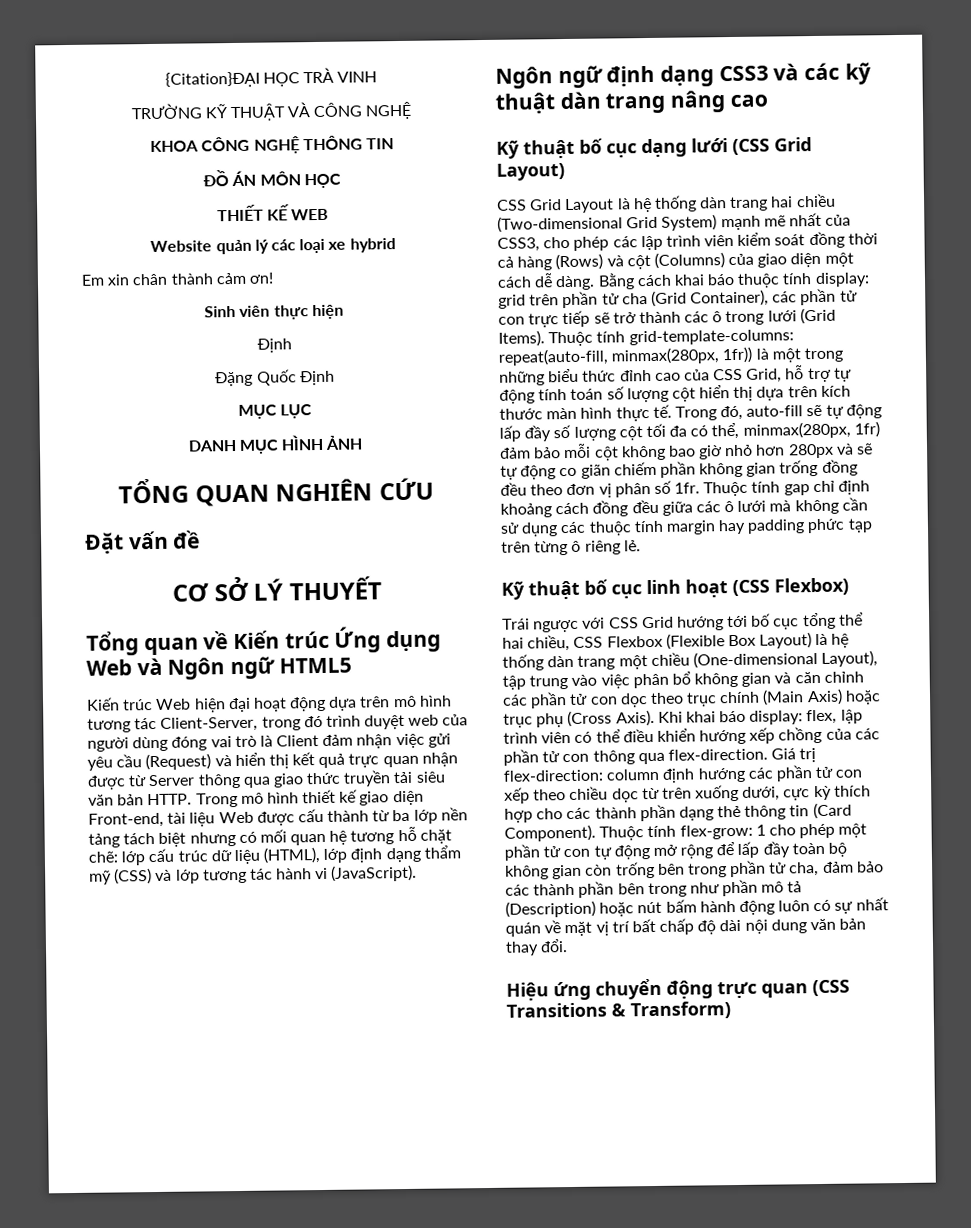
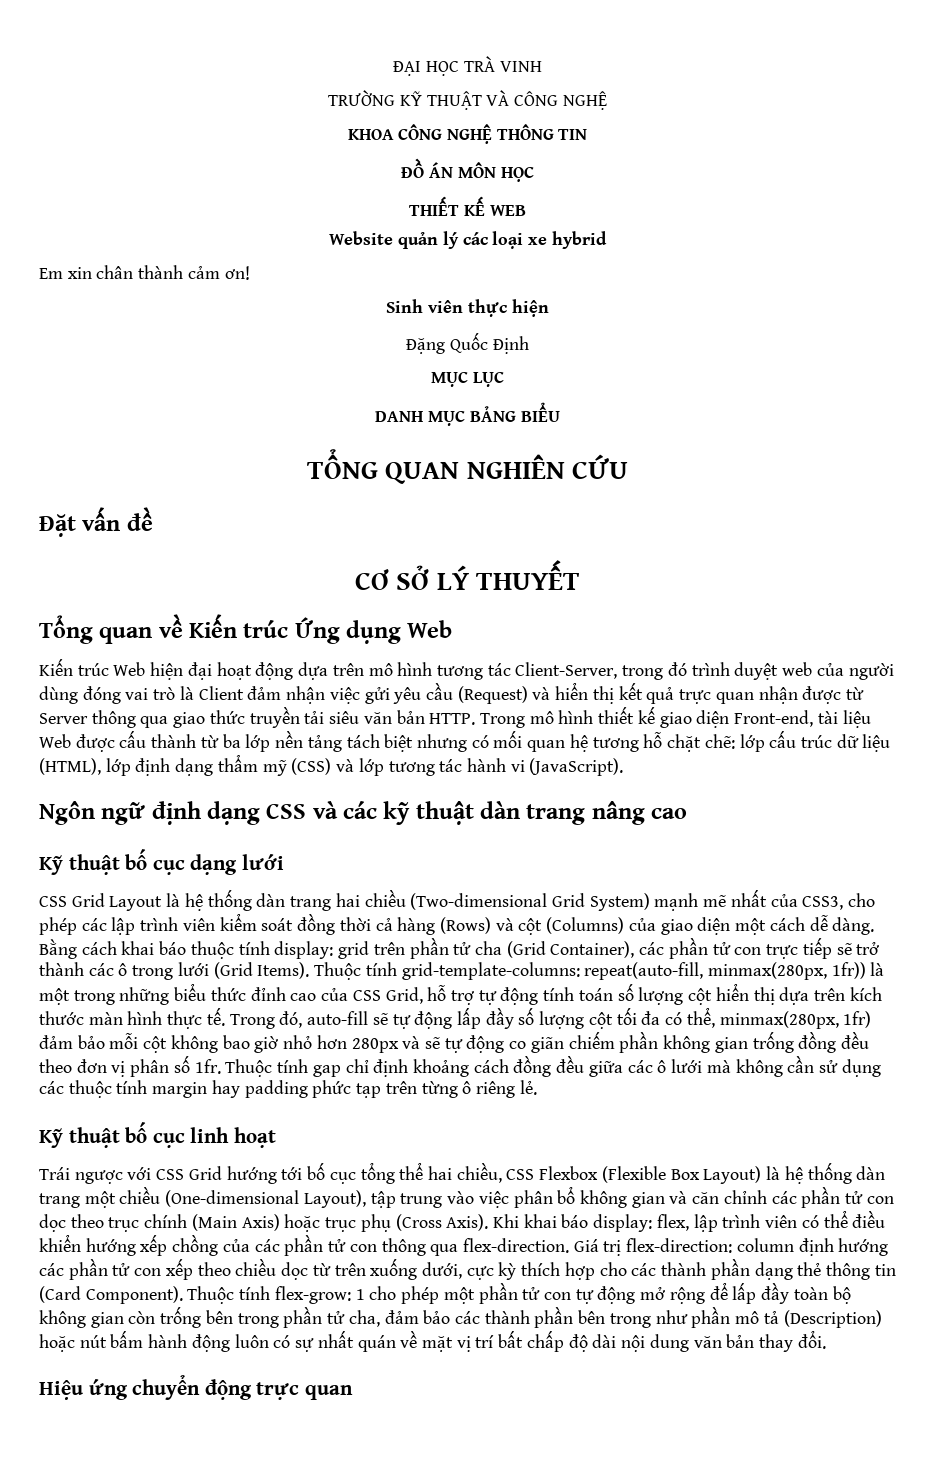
- {Citation}ĐẠI HỌC TRÀ VINH
+ ĐẠI HỌC TRÀ VINH
  Sinh viên thực hiện
- Định
- DANH MỤC HÌNH ẢNH
+ DANH MỤC BẢNG BIỂU
- Tổng quan về Kiến trúc Ứng dụng Web và Ngôn ngữ HTML5
+ Tổng quan về Kiến trúc Ứng dụng Web
- Ngôn ngữ định dạng CSS3 và các kỹ thuật dàn trang nâng cao
+ Ngôn ngữ định dạng CSS và các kỹ thuật dàn trang nâng cao
- Kỹ thuật bố cục dạng lưới (CSS Grid Layout)
+ Kỹ thuật bố cục dạng lưới
- Kỹ thuật bố cục linh hoạt (CSS Flexbox)
+ Kỹ thuật bố cục linh hoạt
- Hiệu ứng chuyển động trực quan (CSS Transitions & Transform)
+ Hiệu ứng chuyển động trực quan

